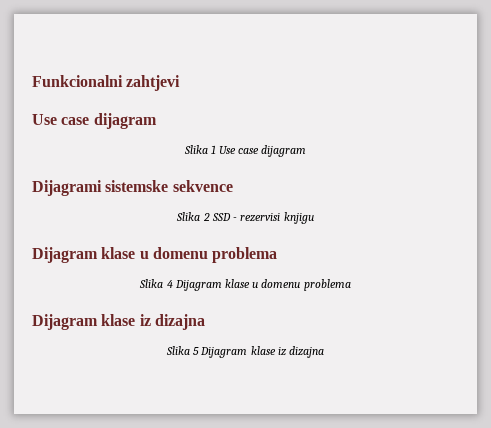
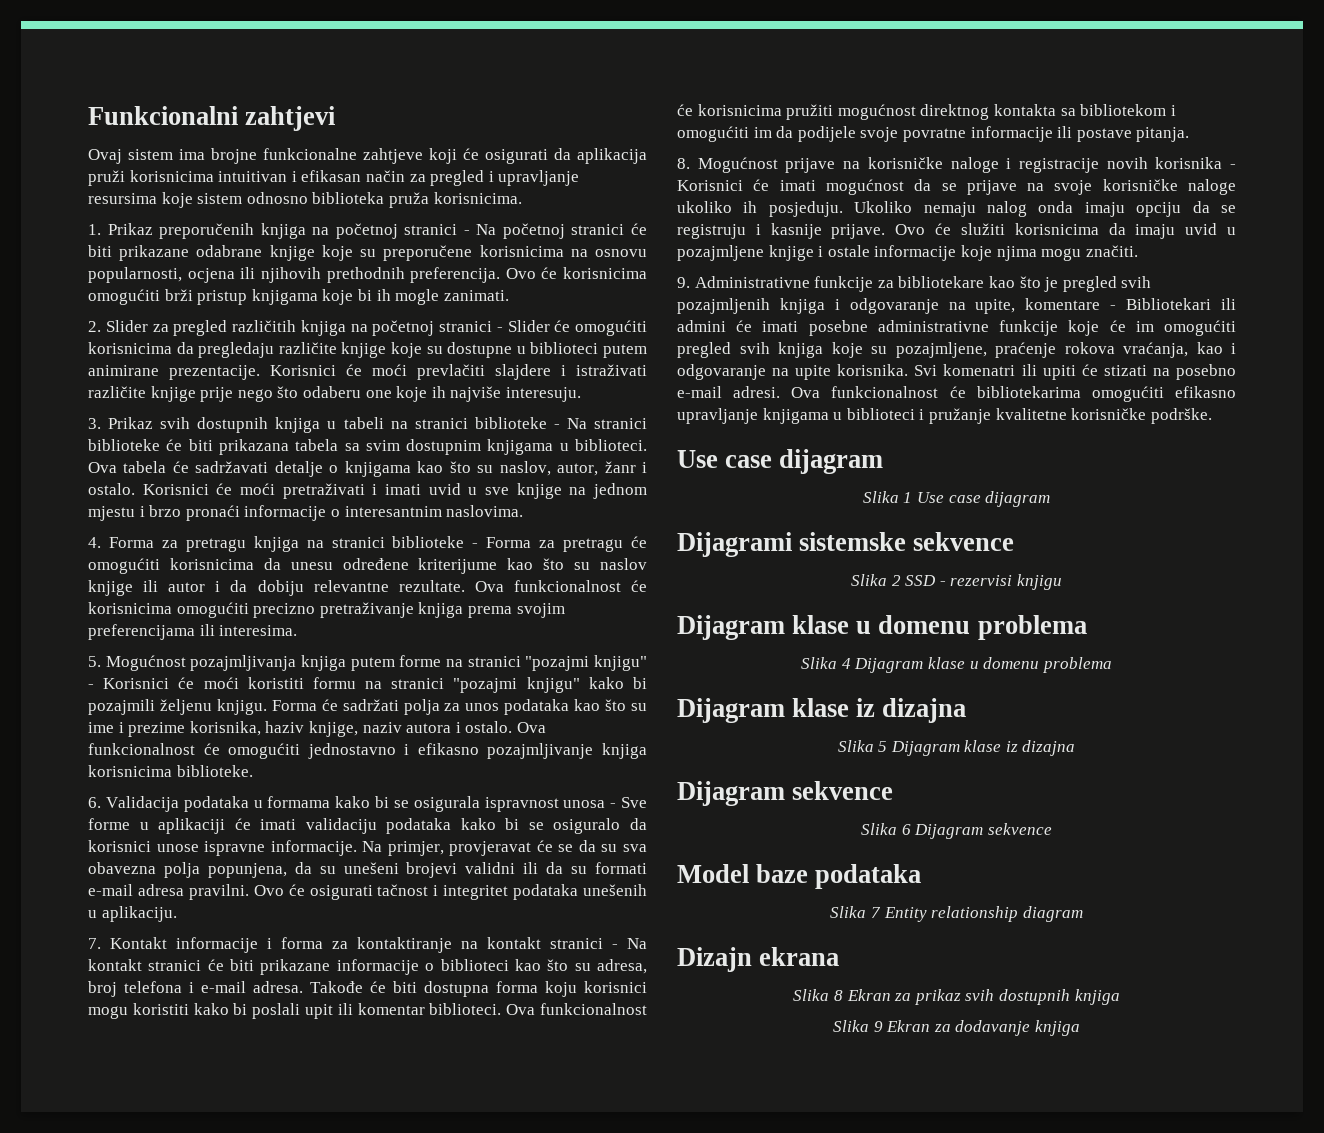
+ Ovaj sistem ima brojne funkcionalne zahtjeve koji će osigurati da aplikacija pruži korisnicima intuitivan i efikasan način za pregled i upravljanje resursima koje sistem odnosno biblioteka pruža korisnicima.
+ 1. Prikaz preporučenih knjiga na početnoj stranici - Na početnoj stranici će biti prikazane odabrane knjige koje su preporučene korisnicima na osnovu popularnosti, ocjena ili njihovih prethodnih preferencija. Ovo će korisnicima omogućiti brži pristup knjigama koje bi ih mogle zanimati.
+ 2. Slider za pregled različitih knjiga na početnoj stranici - Slider će omogućiti korisnicima da pregledaju različite knjige koje su dostupne u biblioteci putem animirane prezentacije. Korisnici će moći prevlačiti slajdere i istraživati različite knjige prije nego što odaberu one koje ih najviše interesuju.
+ 3. Prikaz svih dostupnih knjiga u tabeli na stranici biblioteke - Na stranici biblioteke će biti prikazana tabela sa svim dostupnim knjigama u biblioteci. Ova tabela će sadržavati detalje o knjigama kao što su naslov, autor, žanr i ostalo. Korisnici će moći pretraživati i imati uvid u sve knjige na jednom mjestu i brzo pronaći informacije o interesantnim naslovima.
+ 4. Forma za pretragu knjiga na stranici biblioteke - Forma za pretragu će omogućiti korisnicima da unesu određene kriterijume kao što su naslov knjige ili autor i da dobiju relevantne rezultate. Ova funkcionalnost će korisnicima omogućiti precizno pretraživanje knjiga prema svojim preferencijama ili interesima.
+ 5. Mogućnost pozajmljivanja knjiga putem forme na stranici "pozajmi knjigu" - Korisnici će moći koristiti formu na stranici "pozajmi knjigu" kako bi pozajmili željenu knjigu. Forma će sadržati polja za unos podataka kao što su ime i prezime korisnika, haziv knjige, naziv autora i ostalo. Ova funkcionalnost će omogućiti jednostavno i efikasno pozajmljivanje knjiga korisnicima biblioteke.
+ 6. Validacija podataka u formama kako bi se osigurala ispravnost unosa - Sve forme u aplikaciji će imati validaciju podataka kako bi se osiguralo da korisnici unose ispravne informacije. Na primjer, provjeravat će se da su sva obavezna polja popunjena, da su unešeni brojevi validni ili da su formati e-mail adresa pravilni. Ovo će osigurati tačnost i integritet podataka unešenih u aplikaciju.
+ 7. Kontakt informacije i forma za kontaktiranje na kontakt stranici - Na kontakt stranici će biti prikazane informacije o biblioteci kao što su adresa, broj telefona i e-mail adresa. Takođe će biti dostupna forma koju korisnici mogu koristiti kako bi poslali upit ili komentar biblioteci. Ova funkcionalnost će korisnicima pružiti mogućnost direktnog kontakta sa bibliotekom i omogućiti im da podijele svoje povratne informacije ili postave pitanja.
+ 8. Mogućnost prijave na korisničke naloge i registracije novih korisnika - Korisnici će imati mogućnost da se prijave na svoje korisničke naloge ukoliko ih posjeduju. Ukoliko nemaju nalog onda imaju opciju da se registruju i kasnije prijave. Ovo će služiti korisnicima da imaju uvid u pozajmljene knjige i ostale informacije koje njima mogu značiti.
+ 9. Administrativne funkcije za bibliotekare kao što je pregled svih pozajmljenih knjiga i odgovaranje na upite, komentare - Bibliotekari ili admini će imati posebne administrativne funkcije koje će im omogućiti pregled svih knjiga koje su pozajmljene, praćenje rokova vraćanja, kao i odgovaranje na upite korisnika. Svi komenatri ili upiti će stizati na posebno e-mail adresi. Ova funkcionalnost će bibliotekarima omogućiti efikasno upravljanje knjigama u biblioteci i pružanje kvalitetne korisničke podrške.
  Slika 5 Dijagram klase iz dizajna
+ Dijagram sekvence
+ Slika 6 Dijagram sekvence
+ Model baze podataka
+ Slika 7 Entity relationship diagram
+ Dizajn ekrana
+ Slika 8 Ekran za prikaz svih dostupnih knjiga
+ Slika 9 Ekran za dodavanje knjiga

